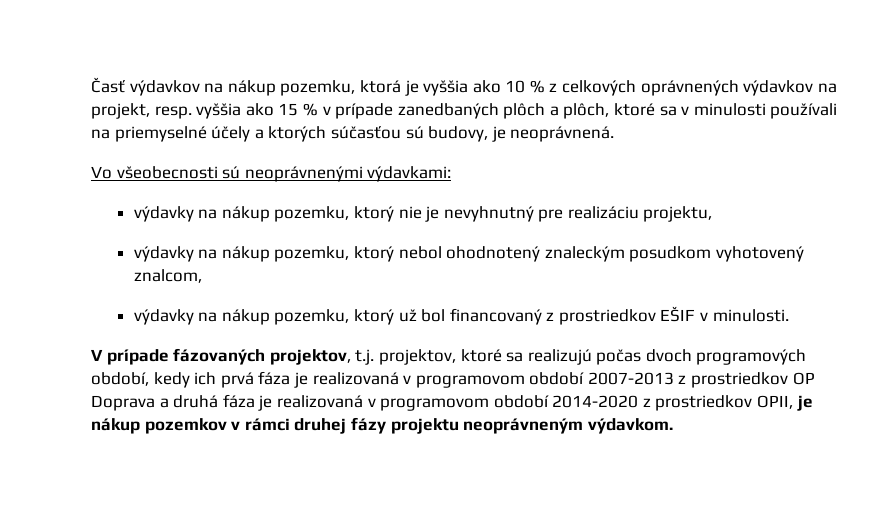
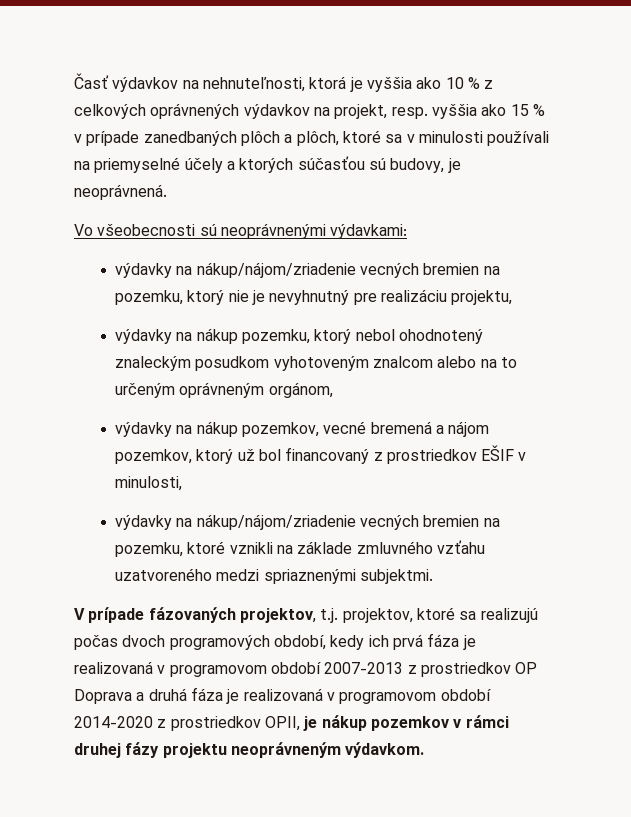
- Časť výdavkov na nákup pozemku, ktorá je vyššia ako 10 % z celkových oprávnených výdavkov na projekt, resp. vyššia ako 15 % v prípade zanedbaných plôch a plôch, ktoré sa v minulosti používali na priemyselné účely a ktorých súčasťou sú budovy, je neoprávnená.
+ Časť výdavkov na nehnuteľnosti, ktorá je vyššia ako 10 % z celkových oprávnených výdavkov na projekt, resp. vyššia ako 15 % v prípade zanedbaných plôch a plôch, ktoré sa v minulosti používali na priemyselné účely a ktorých súčasťou sú budovy, je neoprávnená.
- výdavky na nákup pozemku, ktorý nie je nevyhnutný pre realizáciu projektu,
+ výdavky na nákup/nájom/zriadenie vecných bremien na pozemku, ktorý nie je nevyhnutný pre realizáciu projektu,
- výdavky na nákup pozemku, ktorý nebol ohodnotený znaleckým posudkom vyhotovený znalcom,
- výdavky na nákup pozemku, ktorý už bol financovaný z prostriedkov EŠIF v minulosti.
+ výdavky na nákup pozemku, ktorý nebol ohodnotený znaleckým posudkom vyhotoveným znalcom alebo na to určeným oprávneným orgánom,
+ výdavky na nákup pozemkov, vecné bremená a nájom pozemkov, ktorý už bol financovaný z prostriedkov EŠIF v minulosti,
+ výdavky na nákup/nájom/zriadenie vecných bremien na pozemku, ktoré vznikli na základe zmluvného vzťahu uzatvoreného medzi spriaznenými subjektmi.

